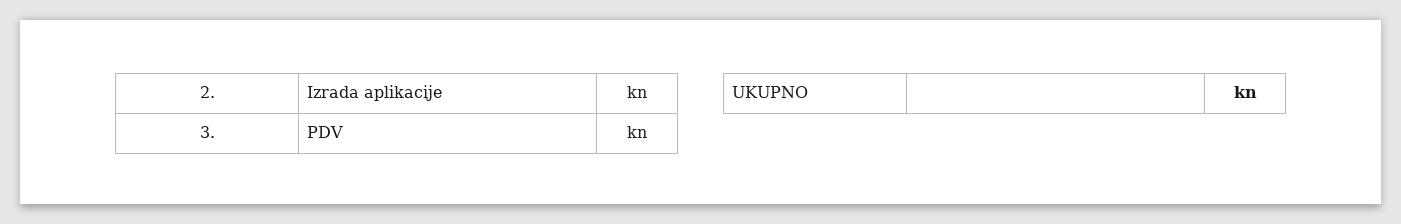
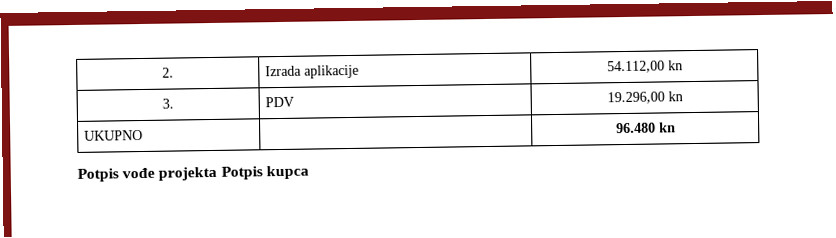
- 2. | Izrada aplikacije | kn
+ 2. | Izrada aplikacije | 54.112,00 kn
- 3. | PDV | kn
+ 3. | PDV | 19.296,00 kn
- UKUPNO | | kn
+ UKUPNO | | 96.480 kn
+ Potpis vođe projekta Potpis kupca

